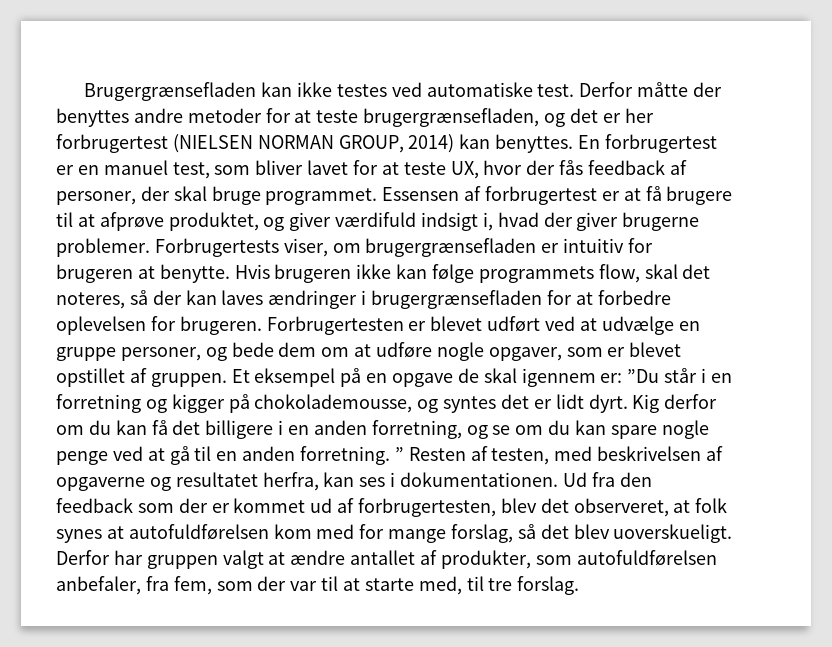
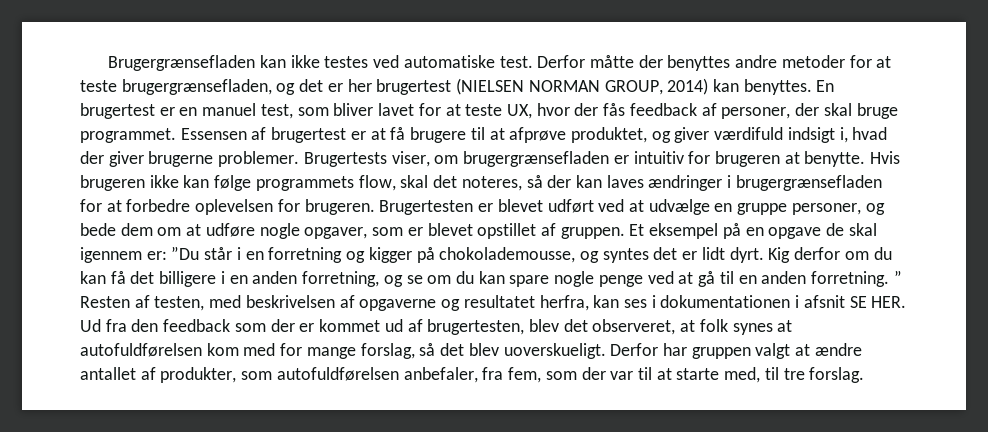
- Derfor måtte der benyttes andre metoder for at teste brugergrænsefladen, og det er her forbrugertest (NIELSEN NORMAN GROUP, 2014) kan benyttes.
+ Derfor måtte der benyttes andre metoder for at teste brugergrænsefladen, og det er her brugertest (NIELSEN NORMAN GROUP, 2014) kan benyttes.
- En forbrugertest er en manuel test, som bliver lavet for at teste UX, hvor der fås feedback af personer, der skal bruge programmet.
+ En brugertest er en manuel test, som bliver lavet for at teste UX, hvor der fås feedback af personer, der skal bruge programmet.
- Essensen af forbrugertest er at få brugere til at afprøve produktet, og giver værdifuld indsigt i, hvad der giver brugerne problemer.
+ Essensen af brugertest er at få brugere til at afprøve produktet, og giver værdifuld indsigt i, hvad der giver brugerne problemer.
- Forbrugertests viser, om brugergrænsefladen er intuitiv for brugeren at benytte.
+ Brugertests viser, om brugergrænsefladen er intuitiv for brugeren at benytte.
- Forbrugertesten er blevet udført ved at udvælge en gruppe personer, og bede dem om at udføre nogle opgaver, som er blevet opstillet af gruppen.
+ Brugertesten er blevet udført ved at udvælge en gruppe personer, og bede dem om at udføre nogle opgaver, som er blevet opstillet af gruppen.
- Kig derfor om du kan få det billigere i en anden forretning, og se om du kan spare nogle penge ved at gå til en anden forretning. ” Resten af testen, med beskrivelsen af opgaverne og resultatet herfra, kan ses i dokumentationen. Ud fra den feedback som der er kommet ud af forbrugertesten, blev det observeret, at folk synes at autofuldførelsen kom med for mange forslag, så det blev uoverskueligt.
+ Kig derfor om du kan få det billigere i en anden forretning, og se om du kan spare nogle penge ved at gå til en anden forretning. ” Resten af testen, med beskrivelsen af opgaverne og resultatet herfra, kan ses i dokumentationen i afsnit SE HER. Ud fra den feedback som der er kommet ud af brugertesten, blev det observeret, at folk synes at autofuldførelsen kom med for mange forslag, så det blev uoverskueligt.

